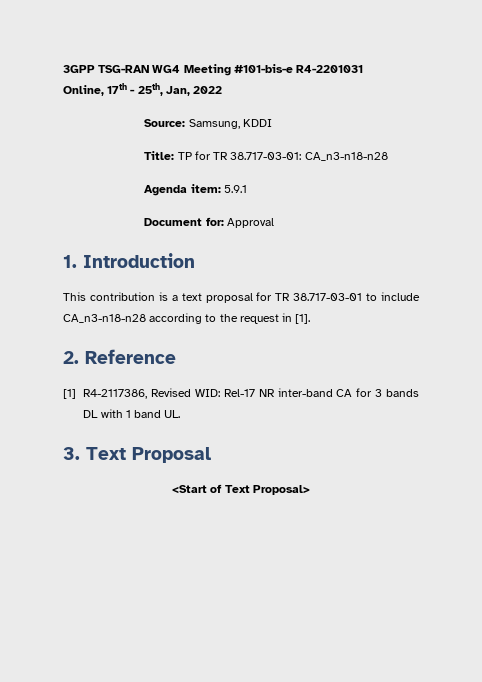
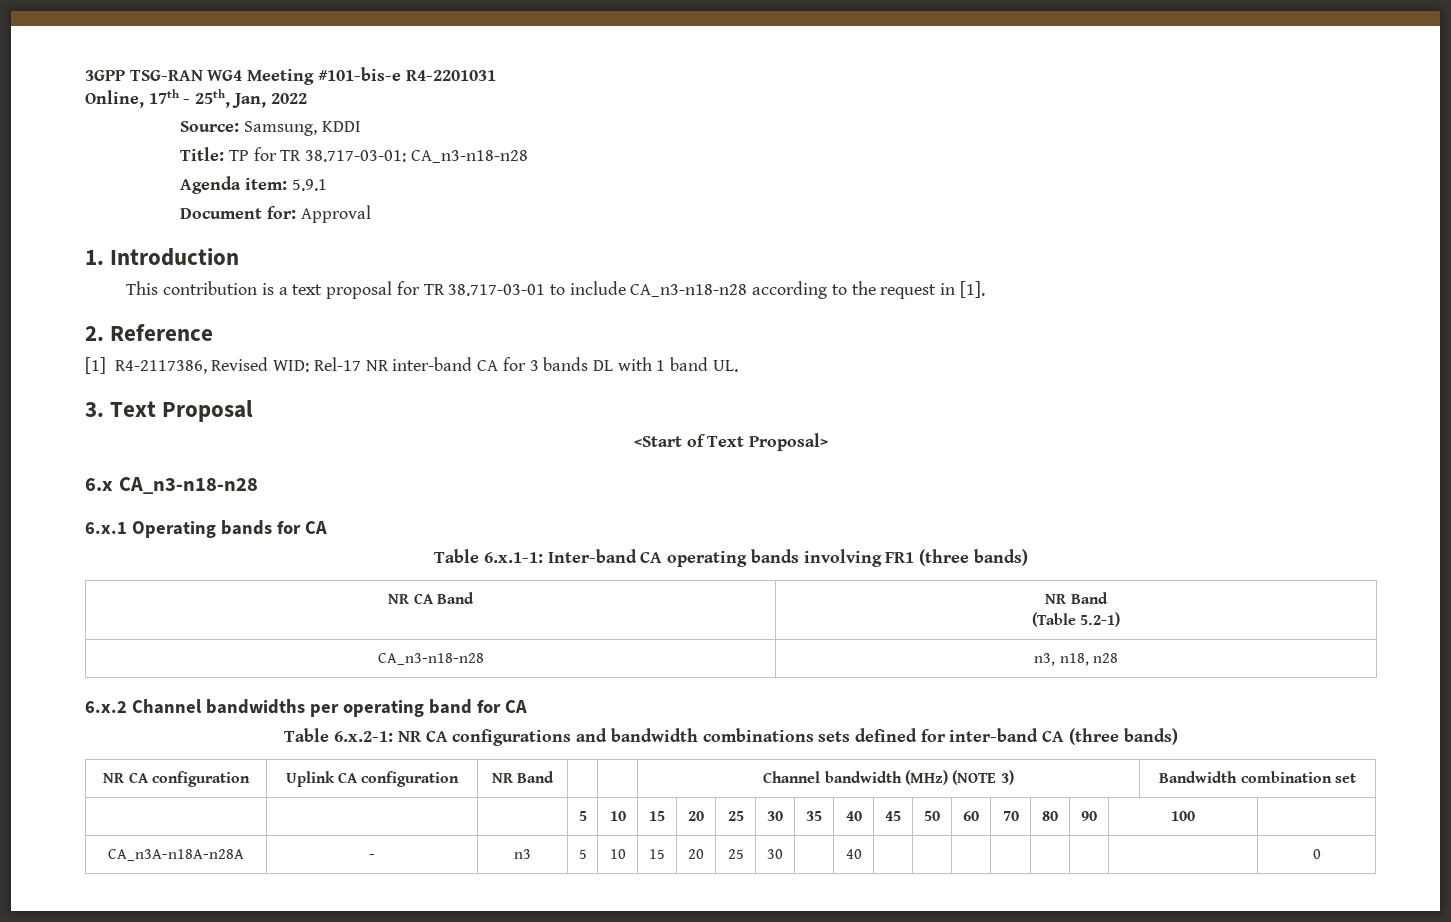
+ 6.x CA_n3-n18-n28
+ 6.x.1 Operating bands for CA
+ Table 6.x.1-1: Inter-band CA operating bands involving FR1 (three bands)
+ NR CA Band | NR Band
+ (Table 5.2-1)
+ CA_n3-n18-n28 | n3, n18, n28
+ 6.x.2 Channel bandwidths per operating band for CA
+ Table 6.x.2-1: NR CA configurations and bandwidth combinations sets defined for inter-band CA (three bands)
+ NR CA configuration | Uplink CA configuration | NR Band | | | Channel bandwidth (MHz) (NOTE 3) | Bandwidth combination set
+ | | | 5 | 10 | 15 | 20 | 25 | 30 | 35 | 40 | 45 | 50 | 60 | 70 | 80 | 90 | 100 |
+ CA_n3A-n18A-n28A | - | n3 | 5 | 10 | 15 | 20 | 25 | 30 | | 40 | | | | | | | | 0

